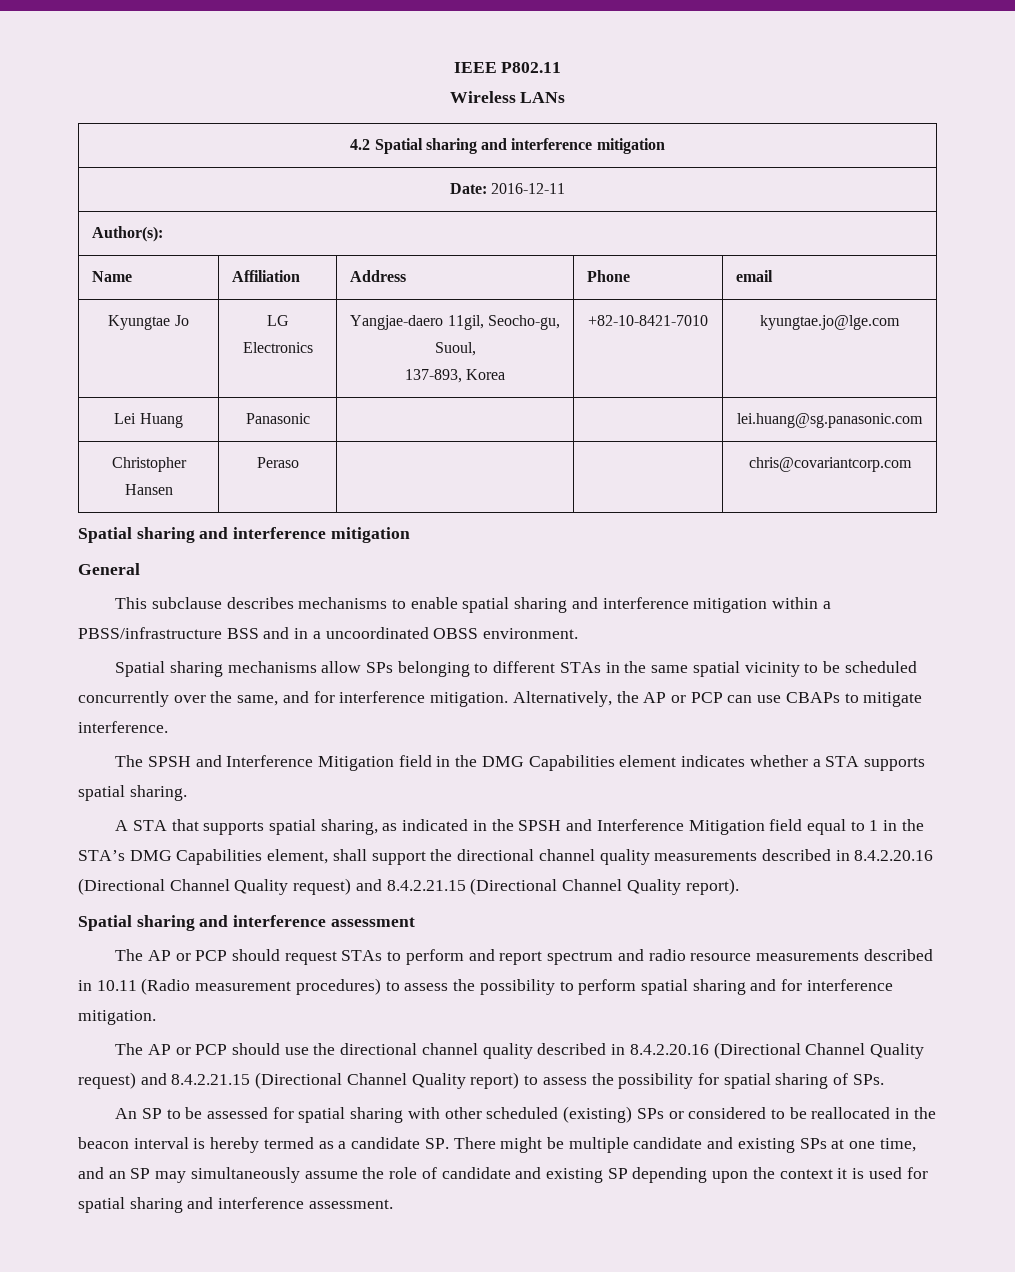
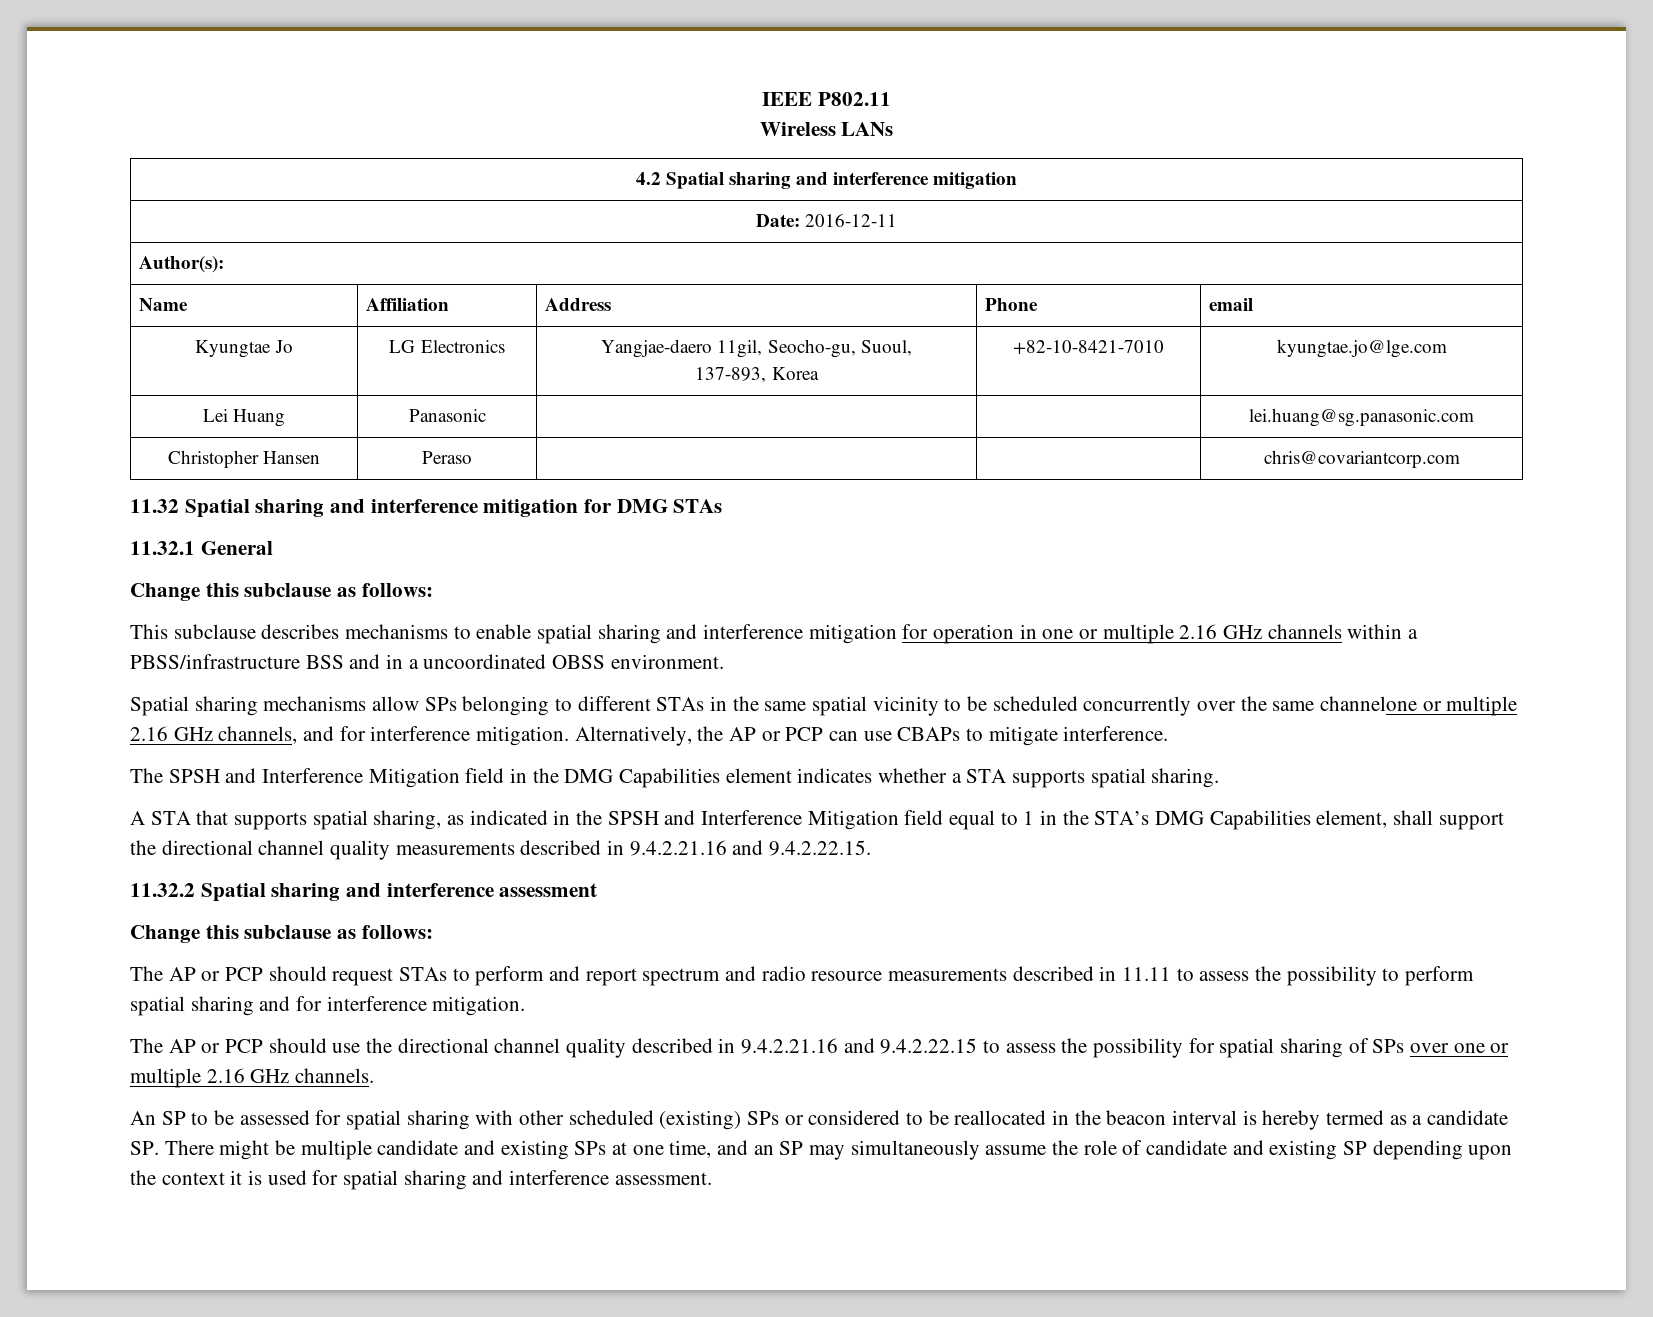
  Christopher Hansen | Peraso | | | chris@covariantcorp.com
- Spatial sharing and interference mitigation
- General
+ 11.32 Spatial sharing and interference mitigation for DMG STAs
+ 11.32.1 General
+ Change this subclause as follows:
- This subclause describes mechanisms to enable spatial sharing and interference mitigation within a PBSS/infrastructure BSS and in a uncoordinated OBSS environment.
+ This subclause describes mechanisms to enable spatial sharing and interference mitigation for operation in one or multiple 2.16 GHz channels within a PBSS/infrastructure BSS and in a uncoordinated OBSS environment.
- Spatial sharing mechanisms allow SPs belonging to different STAs in the same spatial vicinity to be scheduled concurrently over the same, and for interference mitigation.
+ Spatial sharing mechanisms allow SPs belonging to different STAs in the same spatial vicinity to be scheduled concurrently over the same channelone or multiple 2.16 GHz channels, and for interference mitigation.
- A STA that supports spatial sharing, as indicated in the SPSH and Interference Mitigation field equal to 1 in the STA’s DMG Capabilities element, shall support the directional channel quality measurements described in 8.4.2.20.16 (Directional Channel Quality request) and 8.4.2.21.15 (Directional Channel Quality report).
- Spatial sharing and interference assessment
+ A STA that supports spatial sharing, as indicated in the SPSH and Interference Mitigation field equal to 1 in the STA’s DMG Capabilities element, shall support the directional channel quality measurements described in 9.4.2.21.16 and 9.4.2.22.15.
+ 11.32.2 Spatial sharing and interference assessment
+ Change this subclause as follows:
- The AP or PCP should request STAs to perform and report spectrum and radio resource measurements described in 10.11 (Radio measurement procedures) to assess the possibility to perform spatial sharing and for interference mitigation.
+ The AP or PCP should request STAs to perform and report spectrum and radio resource measurements described in 11.11 to assess the possibility to perform spatial sharing and for interference mitigation.
- The AP or PCP should use the directional channel quality described in 8.4.2.20.16 (Directional Channel Quality request) and 8.4.2.21.15 (Directional Channel Quality report) to assess the possibility for spatial sharing of SPs.
+ The AP or PCP should use the directional channel quality described in 9.4.2.21.16 and 9.4.2.22.15 to assess the possibility for spatial sharing of SPs over one or multiple 2.16 GHz channels.

